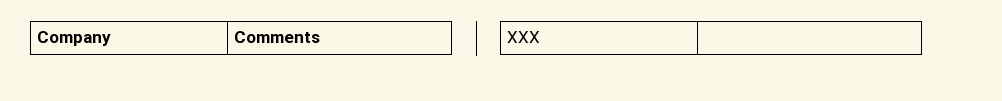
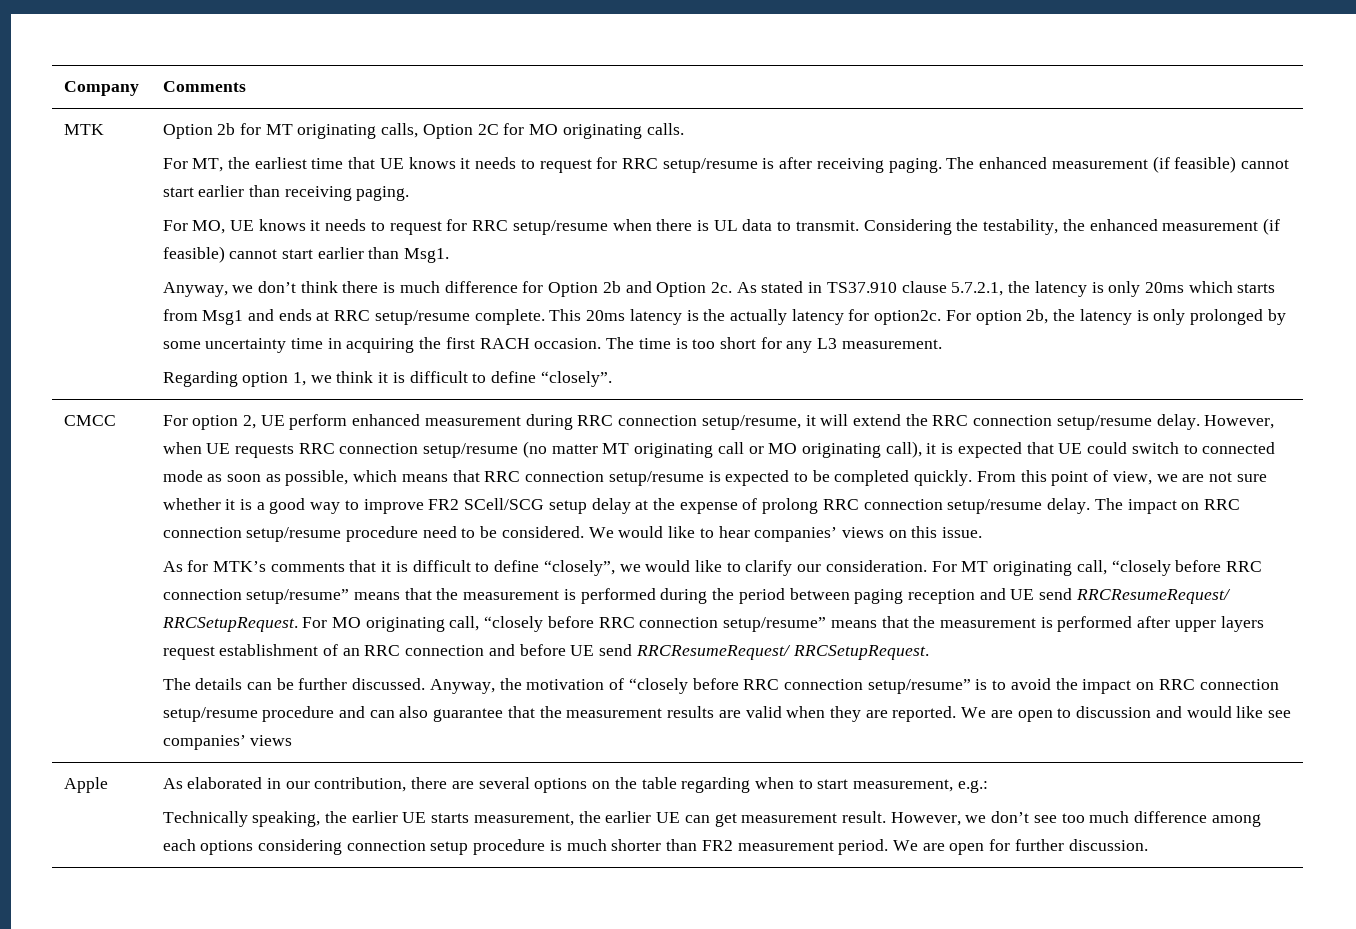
- XXX
+ MTK | Option 2b for MT originating calls, Option 2C for MO originating calls.
+ For MT, the earliest time that UE knows it needs to request for RRC setup/resume is after receiving paging. The enhanced measurement (if feasible) cannot start earlier than receiving paging.
+ For MO, UE knows it needs to request for RRC setup/resume when there is UL data to transmit. Considering the testability, the enhanced measurement (if feasible) cannot start earlier than Msg1.
+ Anyway, we don’t think there is much difference for Option 2b and Option 2c. As stated in TS37.910 clause 5.7.2.1, the latency is only 20ms which starts from Msg1 and ends at RRC setup/resume complete. This 20ms latency is the actually latency for option2c. For option 2b, the latency is only prolonged by some uncertainty time in acquiring the first RACH occasion. The time is too short for any L3 measurement.
+ Regarding option 1, we think it is difficult to define “closely”.
+ CMCC | For option 2, UE perform enhanced measurement during RRC connection setup/resume, it will extend the RRC connection setup/resume delay. However, when UE requests RRC connection setup/resume (no matter MT originating call or MO originating call), it is expected that UE could switch to connected mode as soon as possible, which means that RRC connection setup/resume is expected to be completed quickly. From this point of view, we are not sure whether it is a good way to improve FR2 SCell/SCG setup delay at the expense of prolong RRC connection setup/resume delay. The impact on RRC connection setup/resume procedure need to be considered. We would like to hear companies’ views on this issue.
+ As for MTK’s comments that it is difficult to define “closely”, we would like to clarify our consideration. For MT originating call, “closely before RRC connection setup/resume” means that the measurement is performed during the period between paging reception and UE send RRCResumeRequest/ RRCSetupRequest. For MO originating call, “closely before RRC connection setup/resume” means that the measurement is performed after upper layers request establishment of an RRC connection and before UE send RRCResumeRequest/ RRCSetupRequest.
+ The details can be further discussed. Anyway, the motivation of “closely before RRC connection setup/resume” is to avoid the impact on RRC connection setup/resume procedure and can also guarantee that the measurement results are valid when they are reported. We are open to discussion and would like see companies’ views
+ Apple | As elaborated in our contribution, there are several options on the table regarding when to start measurement, e.g.:
+ Technically speaking, the earlier UE starts measurement, the earlier UE can get measurement result. However, we don’t see too much difference among each options considering connection setup procedure is much shorter than FR2 measurement period. We are open for further discussion.

